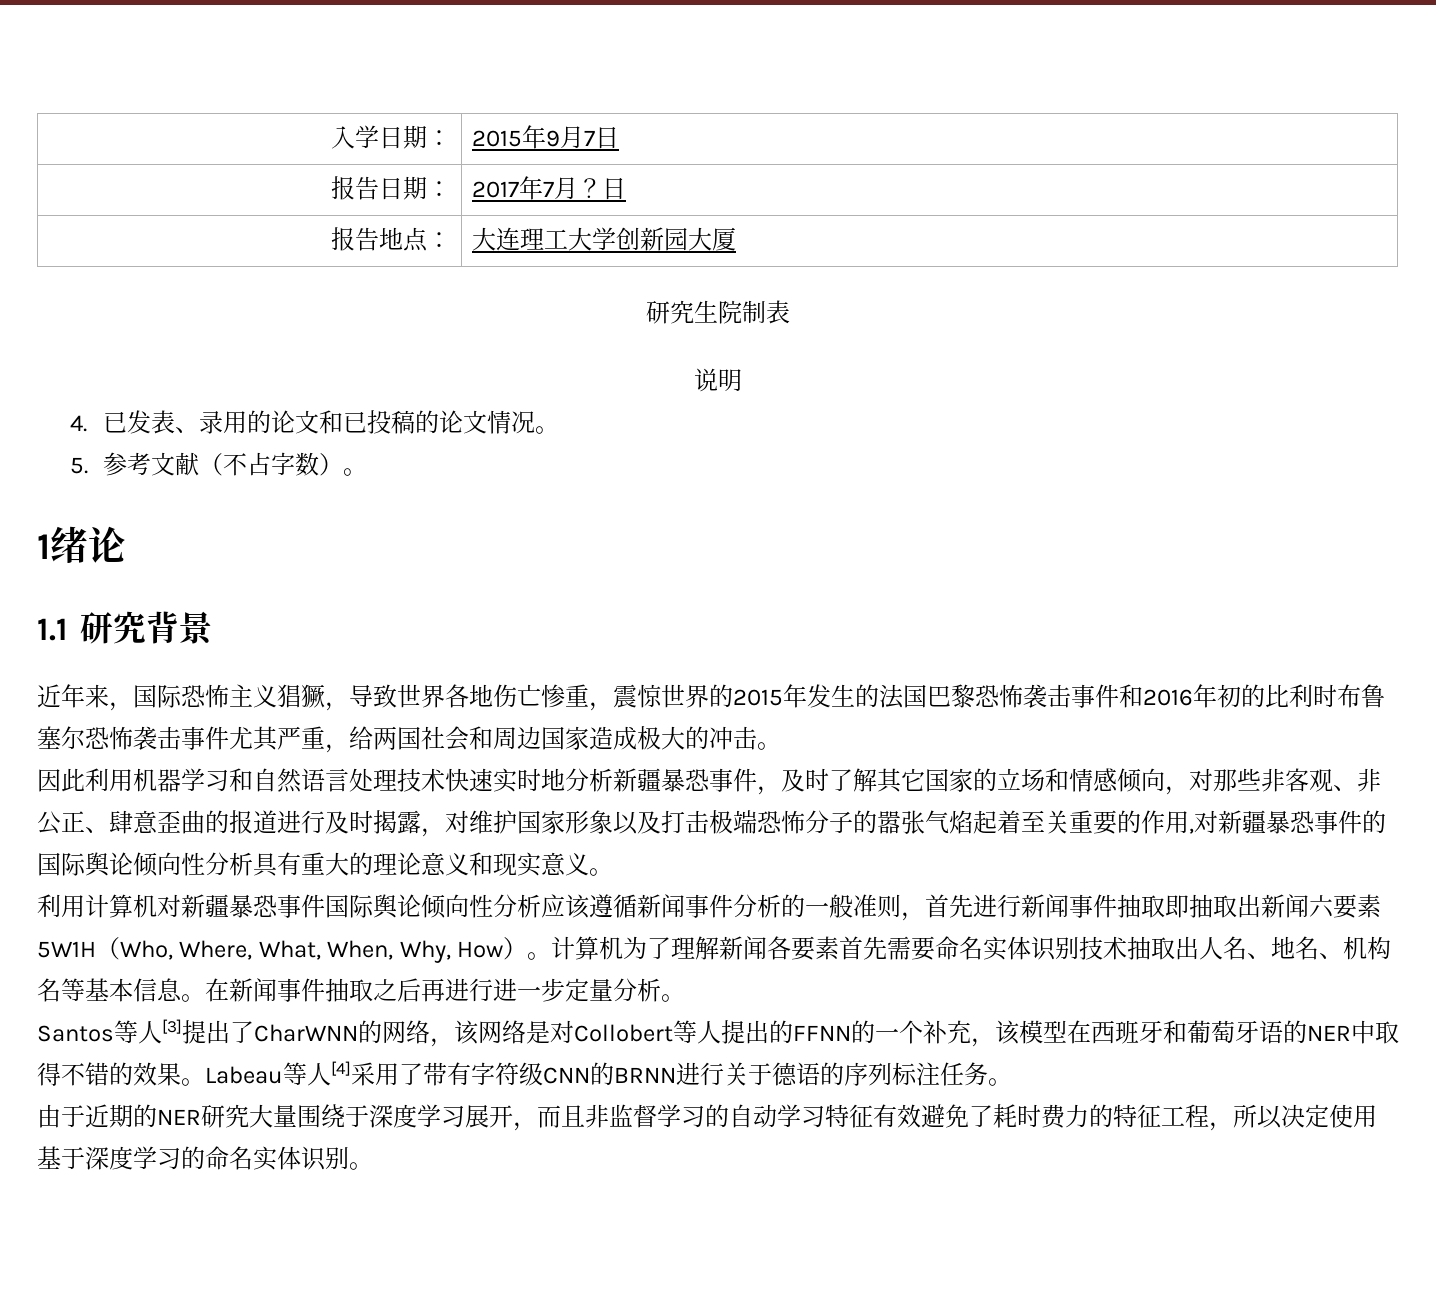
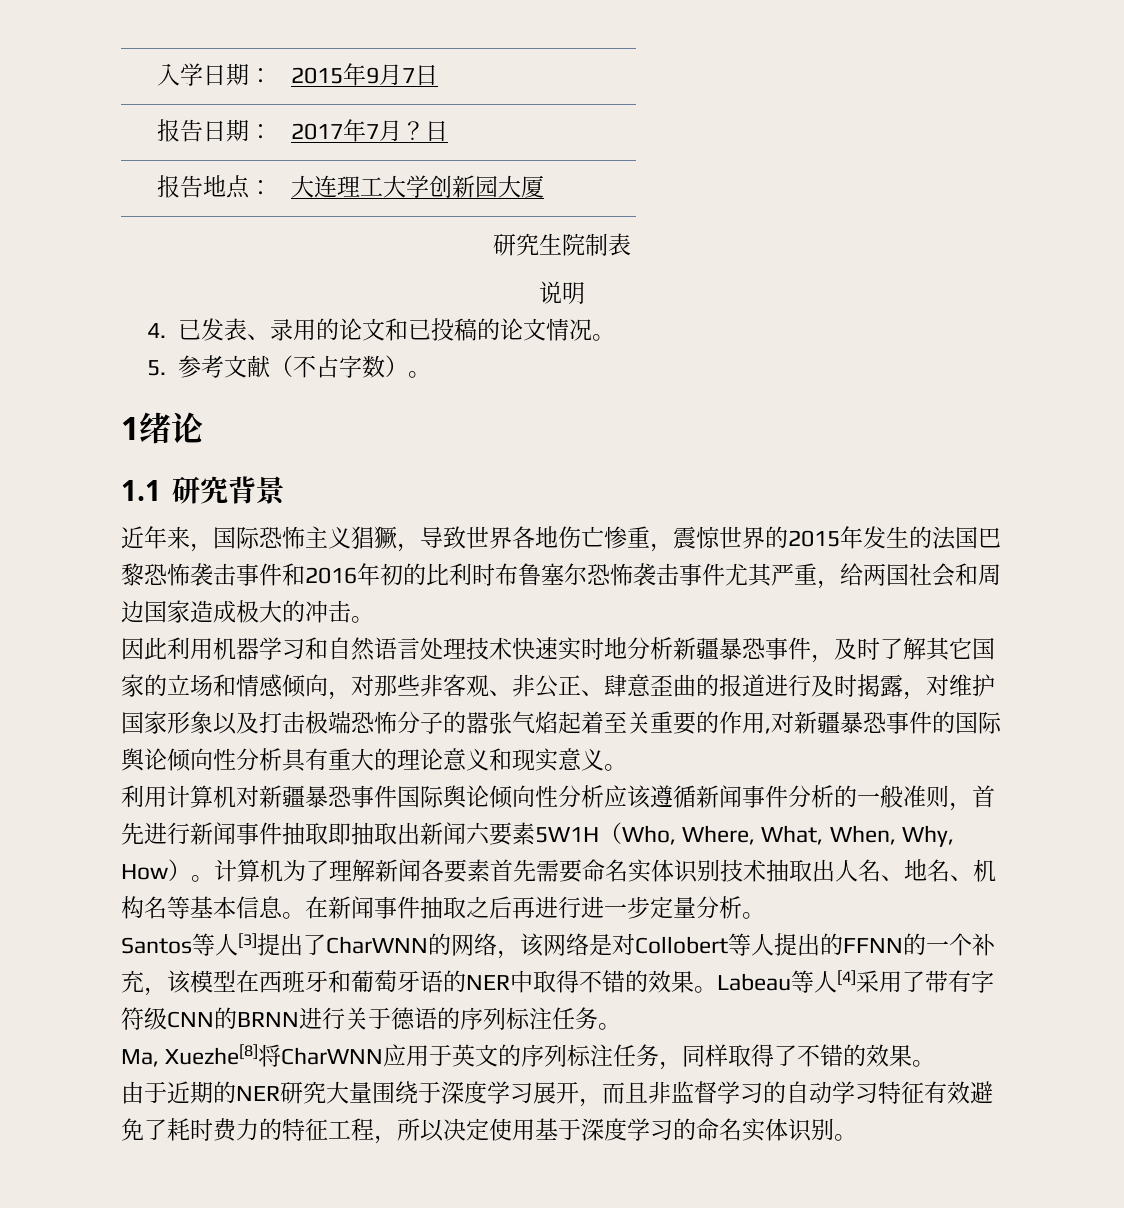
+ Ma, Xuezhe[8]将CharWNN应用于英文的序列标注任务，同样取得了不错的效果。

